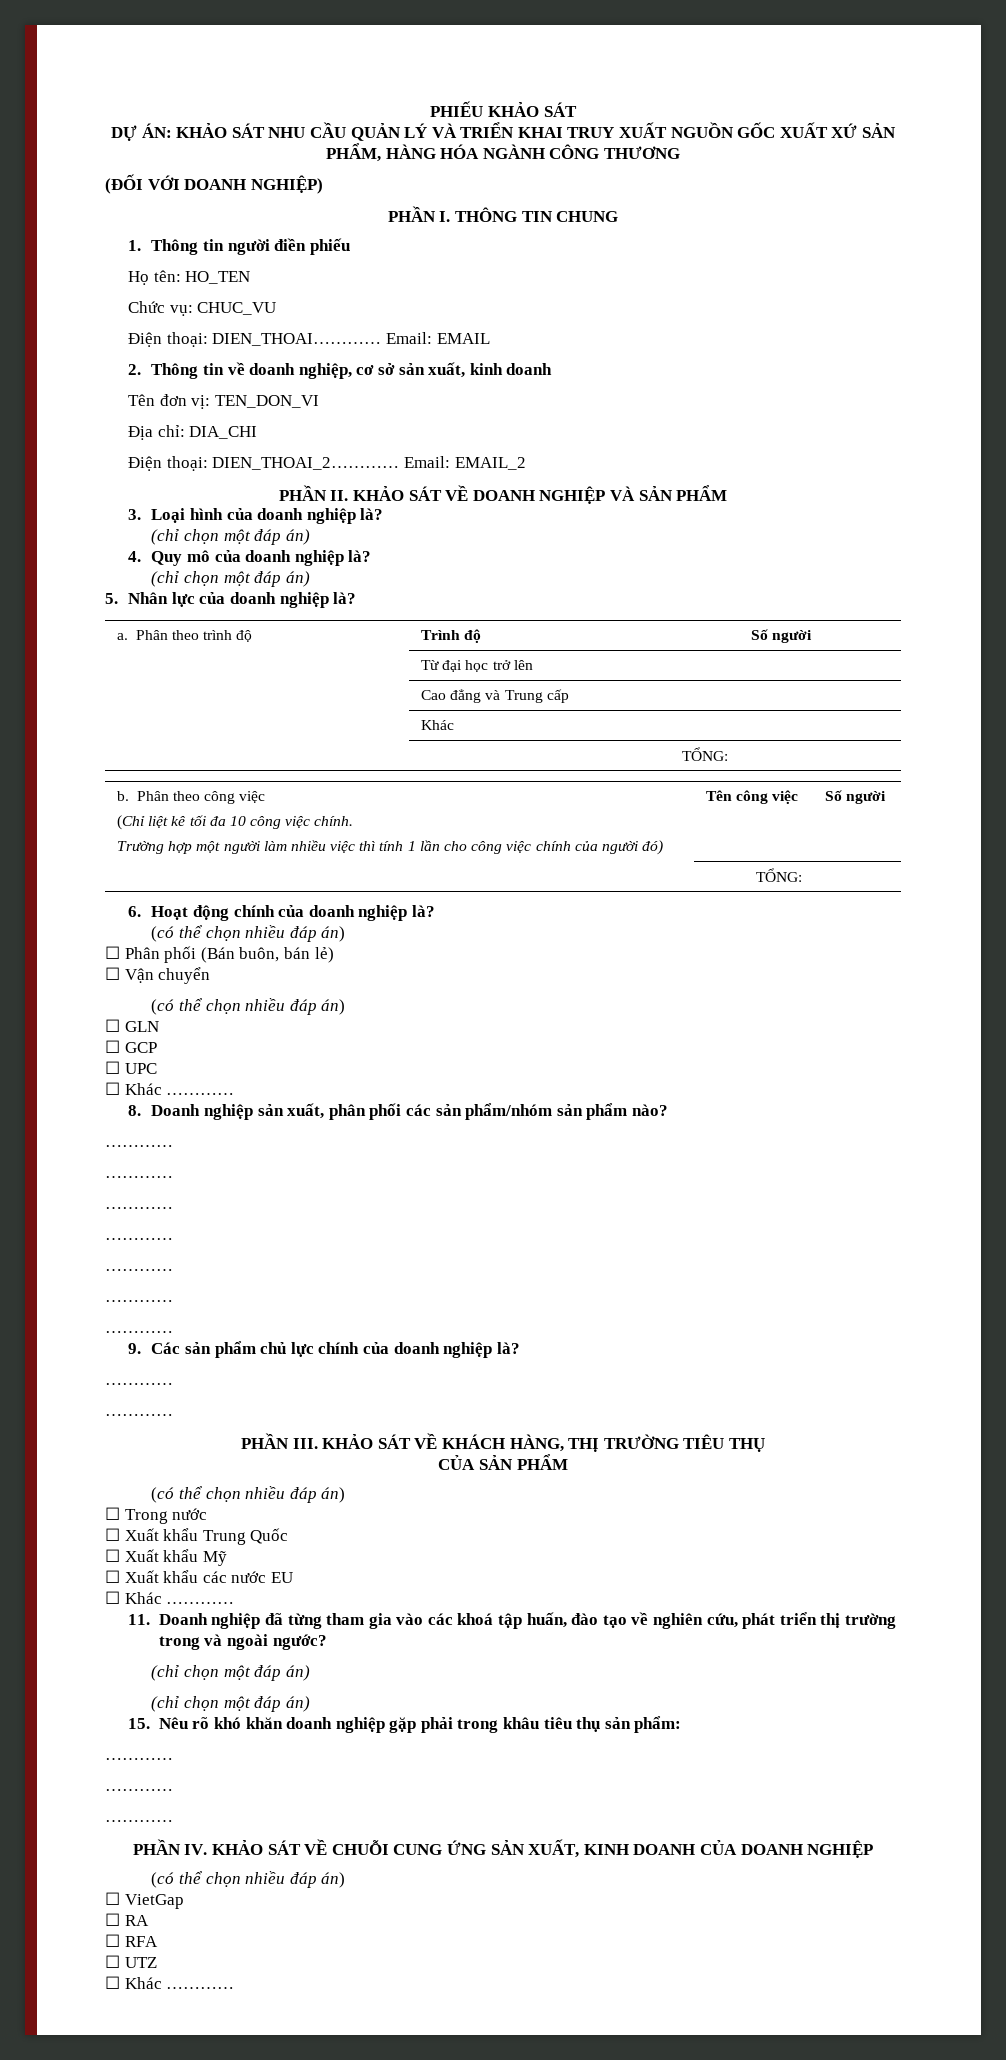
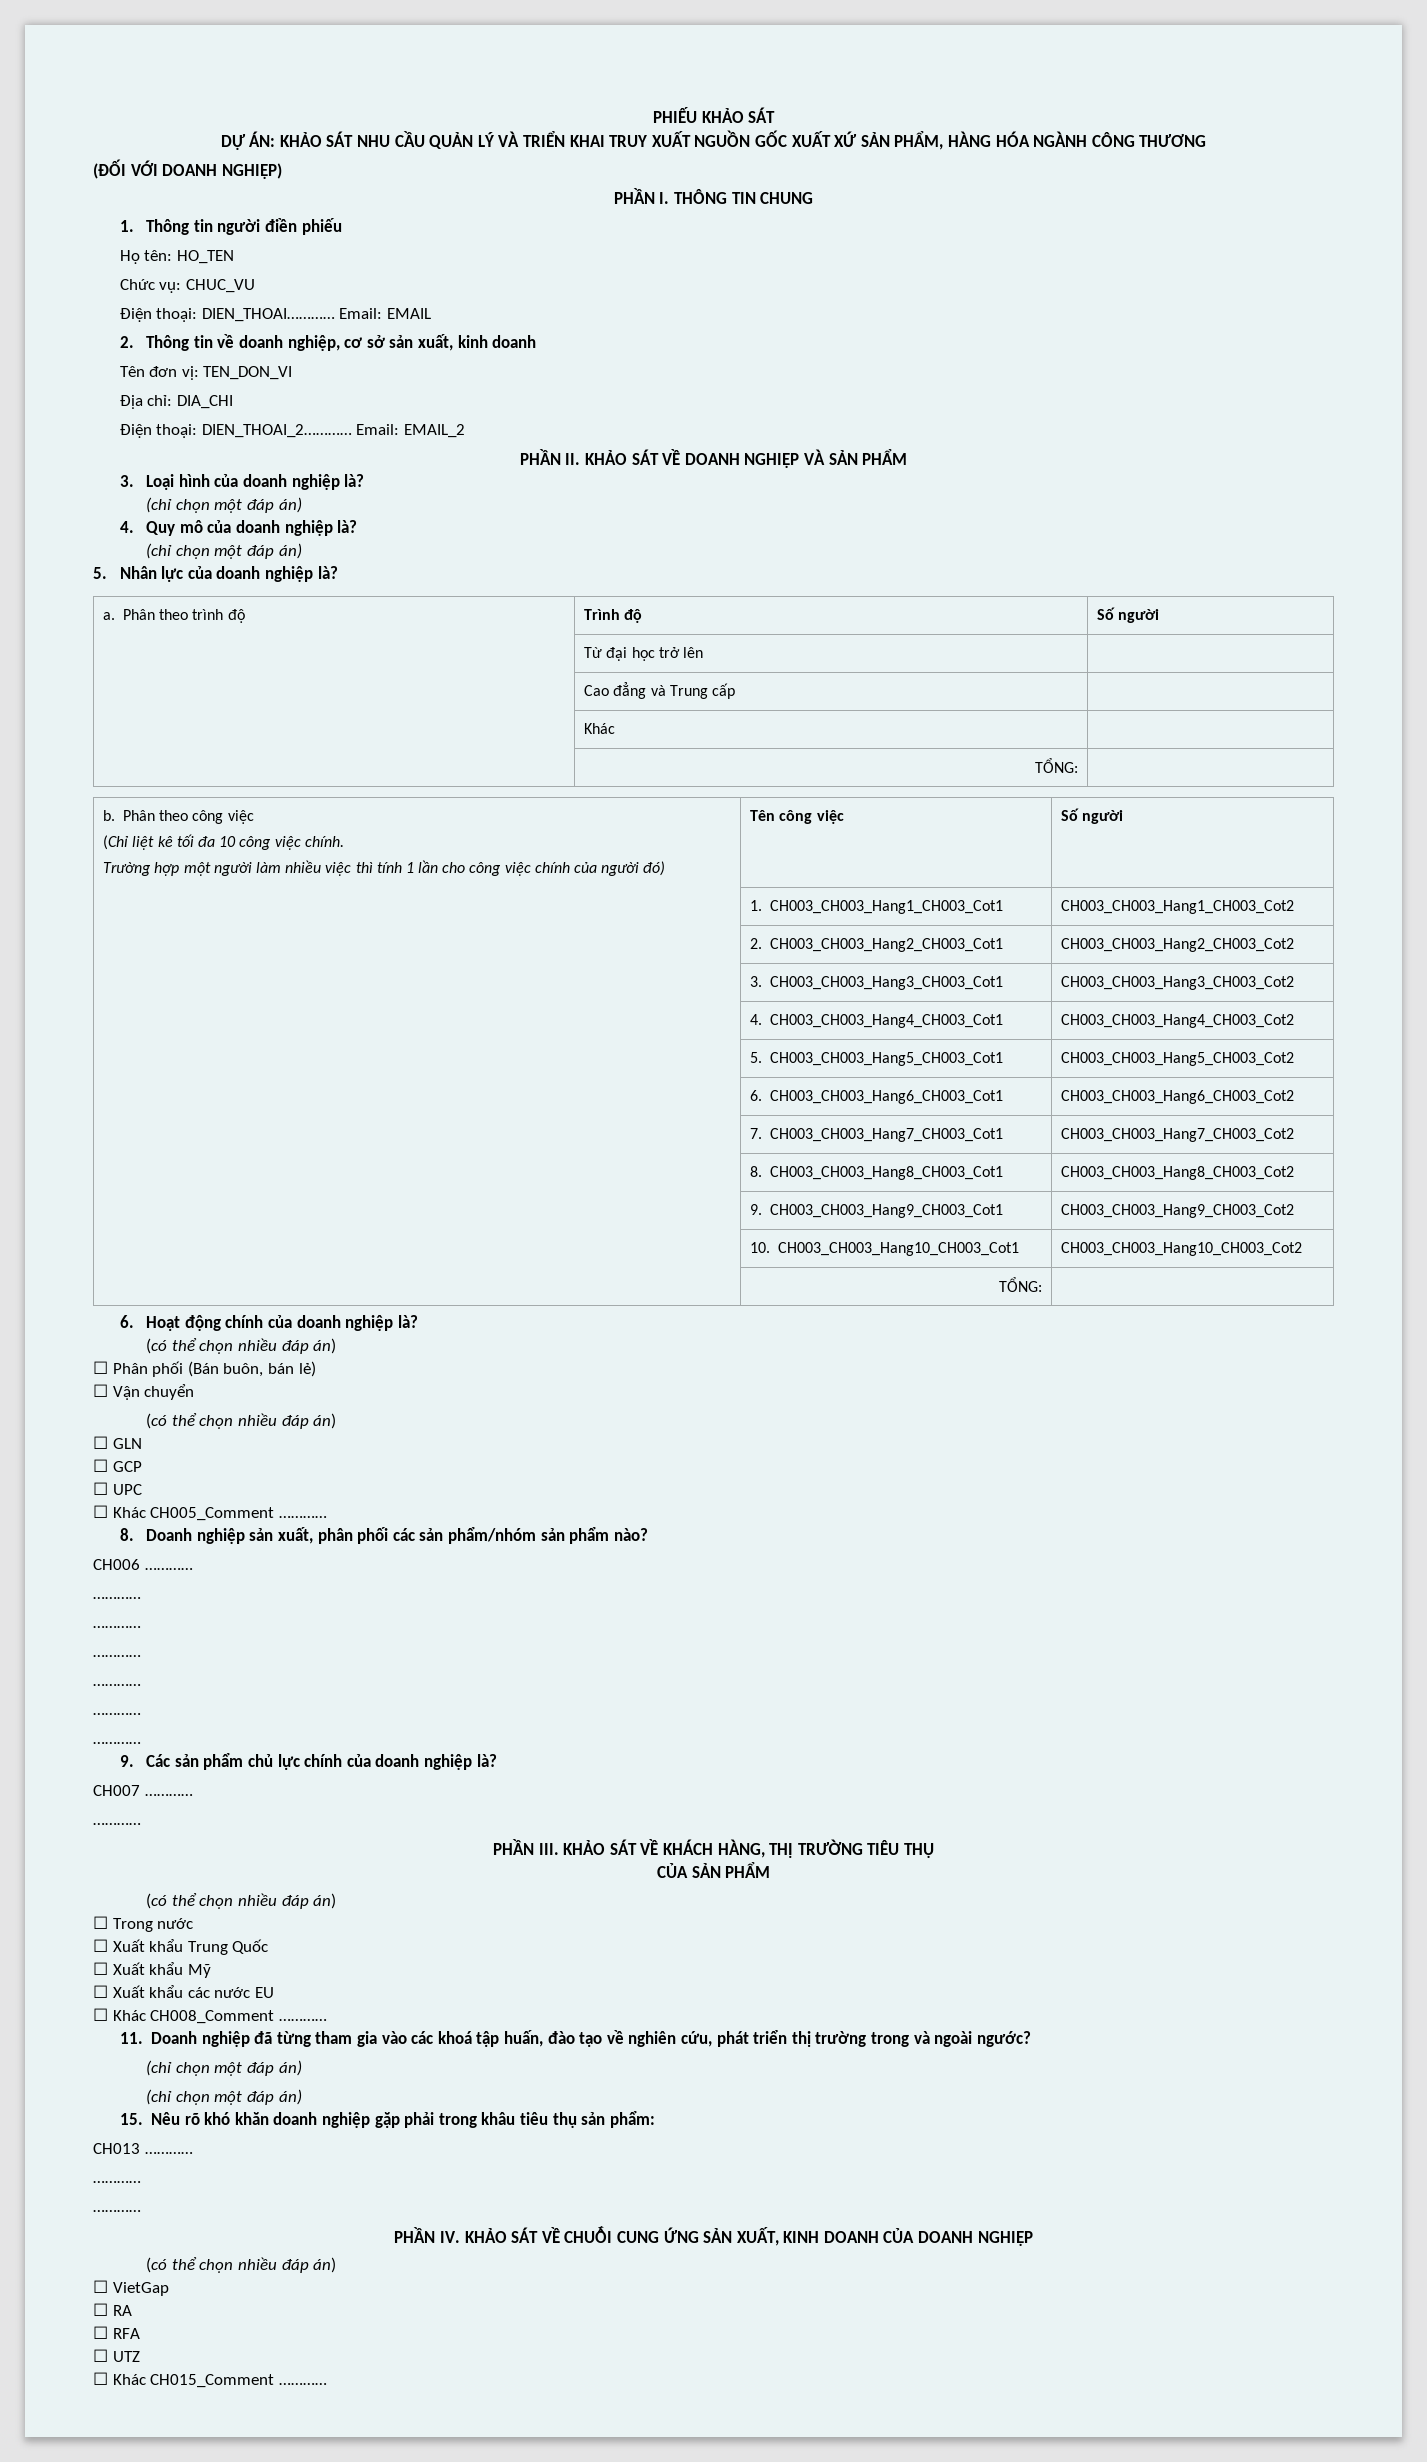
+ | 1. CH003_CH003_Hang1_CH003_Cot1 | CH003_CH003_Hang1_CH003_Cot2
+ | 2. CH003_CH003_Hang2_CH003_Cot1 | CH003_CH003_Hang2_CH003_Cot2
+ | 3. CH003_CH003_Hang3_CH003_Cot1 | CH003_CH003_Hang3_CH003_Cot2
+ | 4. CH003_CH003_Hang4_CH003_Cot1 | CH003_CH003_Hang4_CH003_Cot2
+ | 5. CH003_CH003_Hang5_CH003_Cot1 | CH003_CH003_Hang5_CH003_Cot2
+ | 6. CH003_CH003_Hang6_CH003_Cot1 | CH003_CH003_Hang6_CH003_Cot2
+ | 7. CH003_CH003_Hang7_CH003_Cot1 | CH003_CH003_Hang7_CH003_Cot2
+ | 8. CH003_CH003_Hang8_CH003_Cot1 | CH003_CH003_Hang8_CH003_Cot2
+ | 9. CH003_CH003_Hang9_CH003_Cot1 | CH003_CH003_Hang9_CH003_Cot2
+ | 10. CH003_CH003_Hang10_CH003_Cot1 | CH003_CH003_Hang10_CH003_Cot2
  ☐ UPC
- ☐ Khác …………
+ ☐ Khác CH005_Comment …………
  8. Doanh nghiệp sản xuất, phân phối các sản phẩm/nhóm sản phẩm nào?
- …………
+ CH006 …………
  9. Các sản phẩm chủ lực chính của doanh nghiệp là?
- …………
+ CH007 …………
  ☐ Xuất khẩu các nước EU
- ☐ Khác …………
+ ☐ Khác CH008_Comment …………
  15. Nêu rõ khó khăn doanh nghiệp gặp phải trong khâu tiêu thụ sản phẩm:
- …………
+ CH013 …………
  ☐ UTZ
- ☐ Khác …………
+ ☐ Khác CH015_Comment …………

